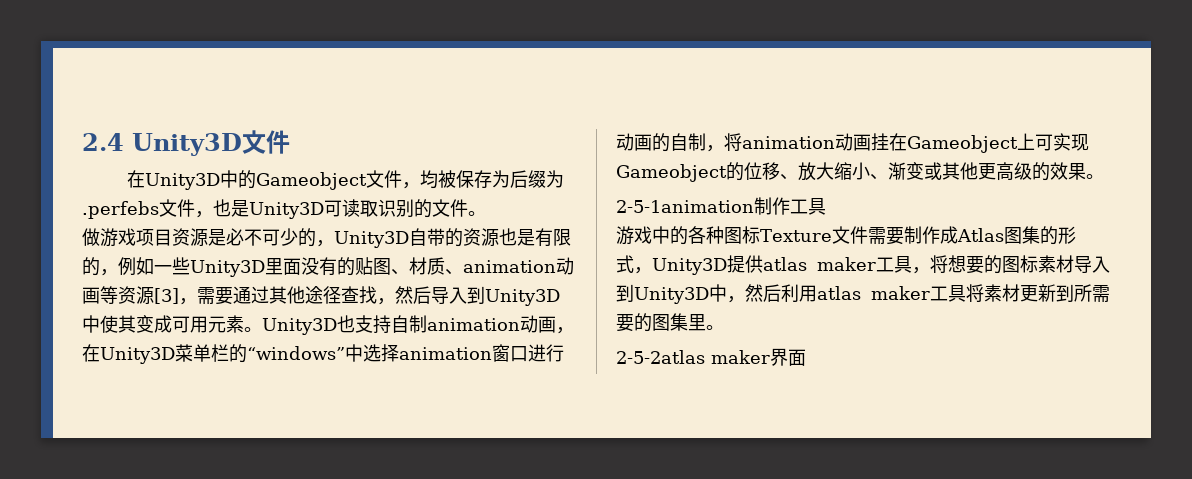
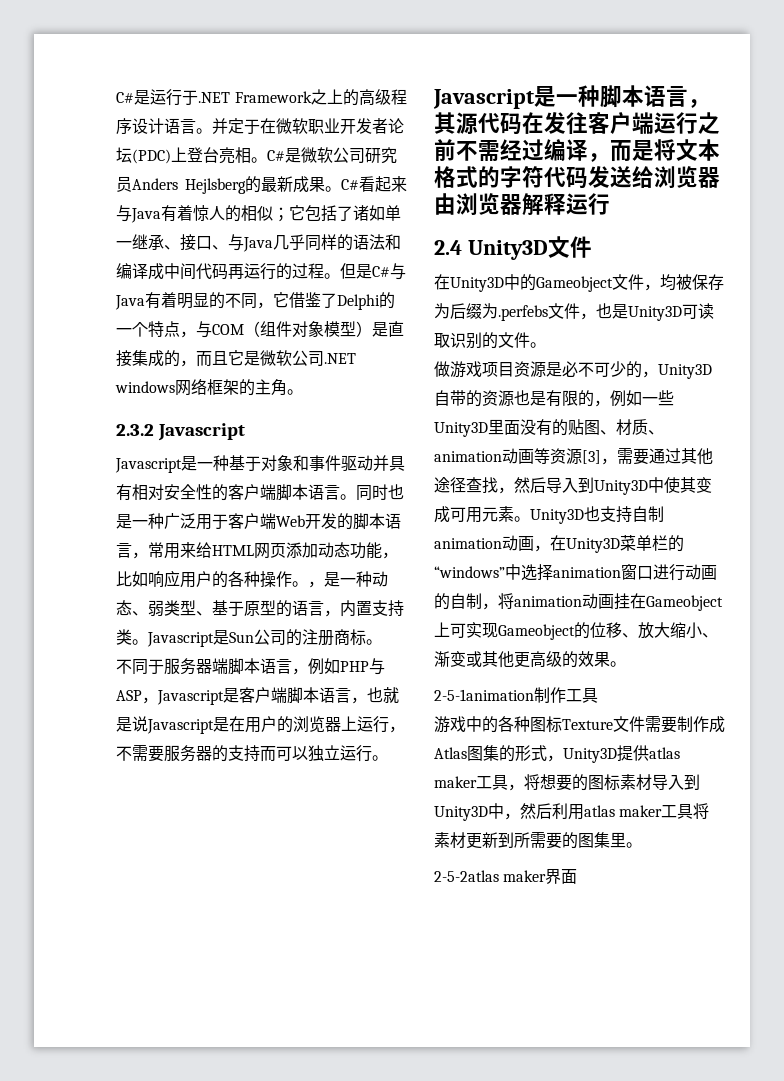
+ C#是运行于.NET Framework之上的高级程序设计语言。并定于在微软职业开发者论坛(PDC)上登台亮相。C#是微软公司研究员Anders Hejlsberg的最新成果。C#看起来与Java有着惊人的相似；它包括了诸如单一继承、接口、与Java几乎同样的语法和编译成中间代码再运行的过程。但是C#与Java有着明显的不同，它借鉴了Delphi的一个特点，与COM（组件对象模型）是直接集成的，而且它是微软公司.NET windows网络框架的主角。
+ 2.3.2 Javascript
+ Javascript是一种基于对象和事件驱动并具有相对安全性的客户端脚本语言。同时也是一种广泛用于客户端Web开发的脚本语言，常用来给HTML网页添加动态功能，比如响应用户的各种操作。，是一种动态、弱类型、基于原型的语言，内置支持类。Javascript是Sun公司的注册商标。
+ 不同于服务器端脚本语言，例如PHP与ASP，Javascript是客户端脚本语言，也就是说Javascript是在用户的浏览器上运行，不需要服务器的支持而可以独立运行。
+ Javascript是一种脚本语言，其源代码在发往客户端运行之前不需经过编译，而是将文本格式的字符代码发送给浏览器由浏览器解释运行

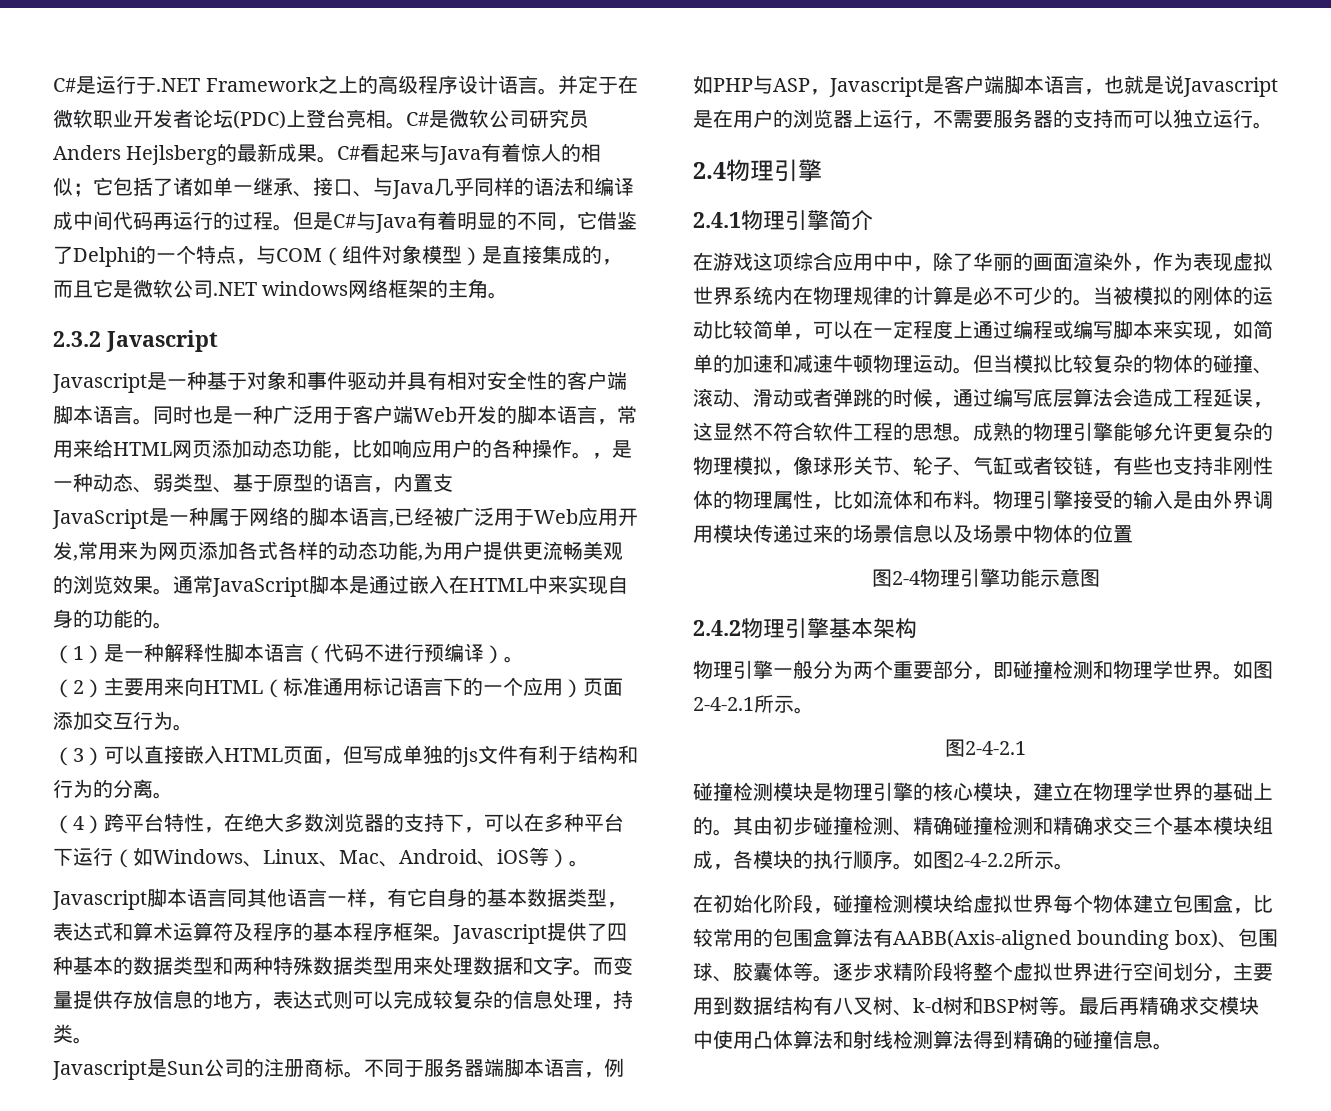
- ，是一种动态、弱类型、基于原型的语言，内置支持类。Javascript是Sun公司的注册商标。
- 不同于服务器端脚本语言，例如PHP与ASP，Javascript是客户端脚本语言，也就是说Javascript是在用户的浏览器上运行，不需要服务器的支持而可以独立运行。
+ ，是一种动态、弱类型、基于原型的语言，内置支
+ JavaScript是一种属于网络的脚本语言,已经被广泛用于Web应用开发,常用来为网页添加各式各样的动态功能,为用户提供更流畅美观的浏览效果。通常JavaScript脚本是通过嵌入在HTML中来实现自身的功能的。
+ （1）是一种解释性脚本语言（代码不进行预编译）。
+ （2）主要用来向HTML（标准通用标记语言下的一个应用）页面添加交互行为。
+ （3）可以直接嵌入HTML页面，但写成单独的js文件有利于结构和行为的分离。
+ （4）跨平台特性，在绝大多数浏览器的支持下，可以在多种平台下运行（如Windows、Linux、Mac、Android、iOS等）。
+ Javascript脚本语言同其他语言一样，有它自身的基本数据类型，表达式和算术运算符及程序的基本程序框架。Javascript提供了四种基本的数据类型和两种特殊数据类型用来处理数据和文字。而变量提供存放信息的地方，表达式则可以完成较复杂的信息处理，持类。
+ Javascript是Sun公司的注册商标。不同于服务器端脚本语言，例如PHP与ASP，Javascript是客户端脚本语言，也就是说Javascript是在用户的浏览器上运行，不需要服务器的支持而可以独立运行。
- Javascript是一种脚本语言，其源代码在发往客户端运行之前不需经过编译，而是将文本格式的字符代码发送给浏览器由浏览器解释运行
- 2.4 Unity3D文件
- 在Unity3D中的Gameobject文件，均被保存为后缀为.perfebs文件，也是Unity3D可读取识别的文件。
- 做游戏项目资源是必不可少的，Unity3D自带的资源也是有限的，例如一些Unity3D里面没有的贴图、材质、animation动画等资源[3]，需要通过其他途径查找，然后导入到Unity3D中使其变成可用元素。Unity3D也支持自制animation动画，在Unity3D菜单栏的“windows”中选择animation窗口进行动画的自制，将animation动画挂在Gameobject上可实现Gameobject的位移、放大缩小、渐变或其他更高级的效果。
- 2-5-1animation制作工具
- 游戏中的各种图标Texture文件需要制作成Atlas图集的形式，Unity3D提供atlas maker工具，将想要的图标素材导入到Unity3D中，然后利用atlas maker工具将素材更新到所需要的图集里。
- 2-5-2atlas maker界面
+ 2.4物理引擎
+ 2.4.1物理引擎简介
+ 在游戏这项综合应用中中，除了华丽的画面渲染外，作为表现虚拟世界系统内在物理规律的计算是必不可少的。当被模拟的刚体的运动比较简单，可以在一定程度上通过编程或编写脚本来实现，如简单的加速和减速牛顿物理运动。但当模拟比较复杂的物体的碰撞、滚动、滑动或者弹跳的时候，通过编写底层算法会造成工程延误，这显然不符合软件工程的思想。成熟的物理引擎能够允许更复杂的物理模拟，像球形关节、轮子、气缸或者铰链，有些也支持非刚性体的物理属性，比如流体和布料。物理引擎接受的输入是由外界调用模块传递过来的场景信息以及场景中物体的位置
+ 图2-4物理引擎功能示意图
+ 2.4.2物理引擎基本架构
+ 物理引擎一般分为两个重要部分，即碰撞检测和物理学世界。如图2-4-2.1所示。
+ 图2-4-2.1
+ 碰撞检测模块是物理引擎的核心模块，建立在物理学世界的基础上的。其由初步碰撞检测、精确碰撞检测和精确求交三个基本模块组成，各模块的执行顺序。如图2-4-2.2所示。
+ 在初始化阶段，碰撞检测模块给虚拟世界每个物体建立包围盒，比较常用的包围盒算法有AABB(Axis-aligned bounding box)、包围球、胶囊体等。逐步求精阶段将整个虚拟世界进行空间划分，主要用到数据结构有八叉树、k-d树和BSP树等。最后再精确求交模块中使用凸体算法和射线检测算法得到精确的碰撞信息。

